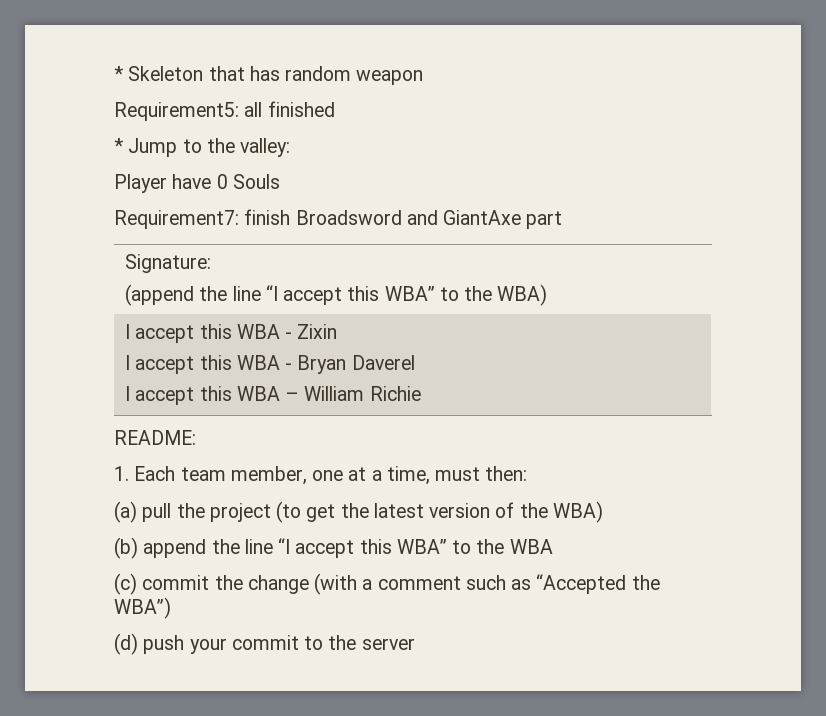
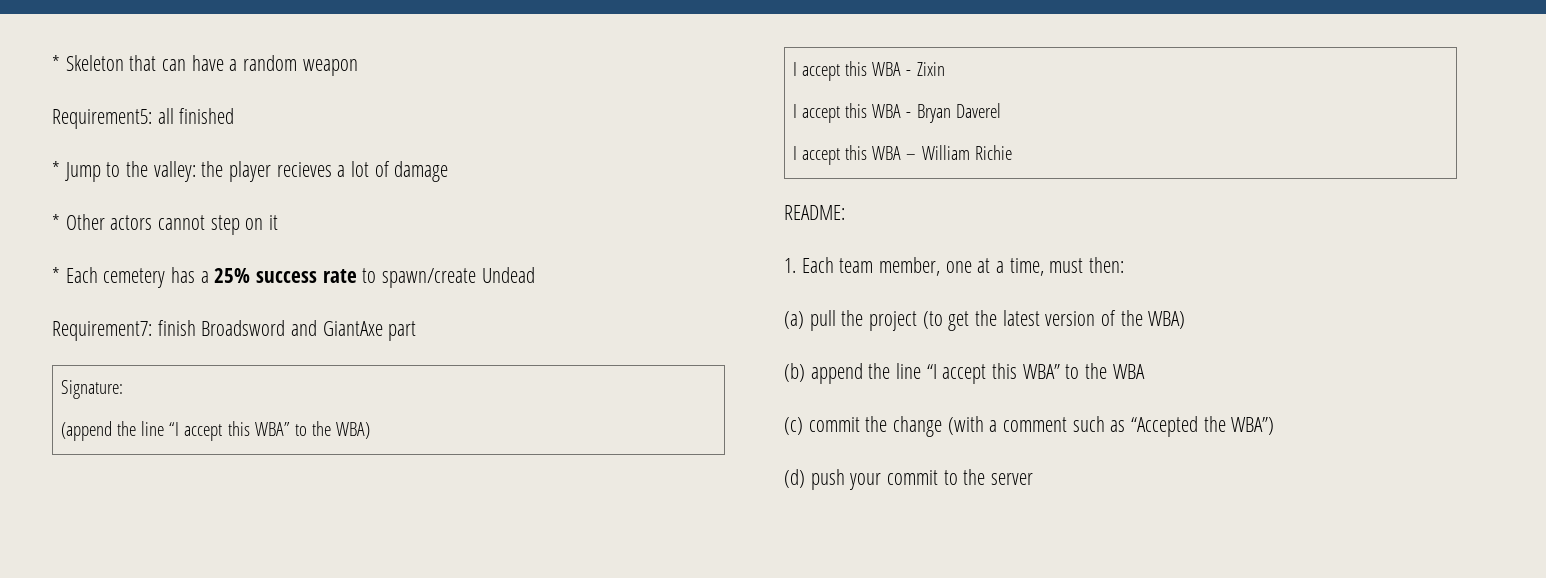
- * Skeleton that has random weapon
+ * Skeleton that can have a random weapon
- * Jump to the valley:
- Player have 0 Souls
+ * Jump to the valley: the player recieves a lot of damage
+ * Other actors cannot step on it
+ * Each cemetery has a 25% success rate to spawn/create Undead

